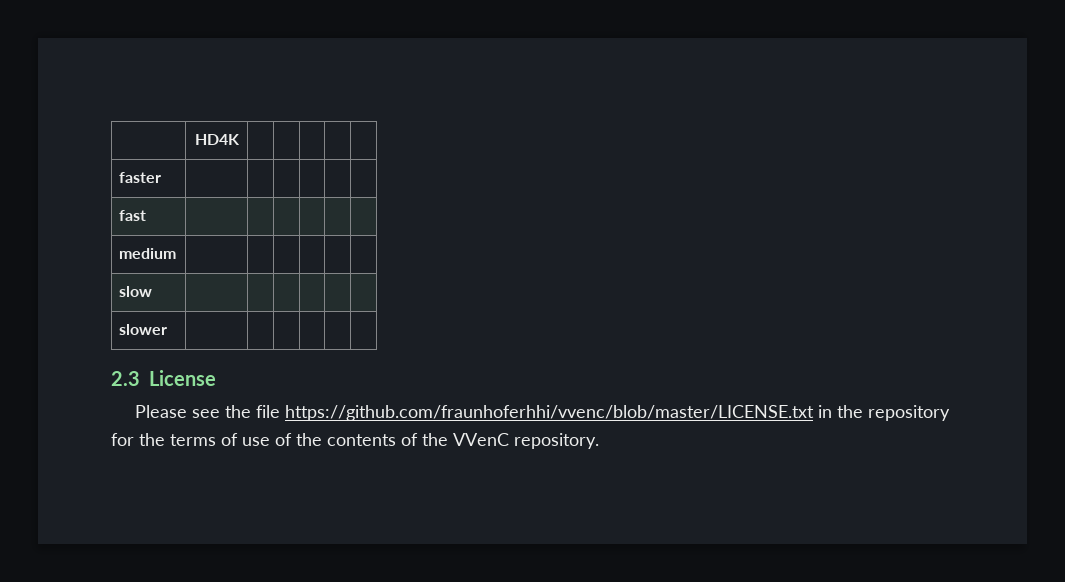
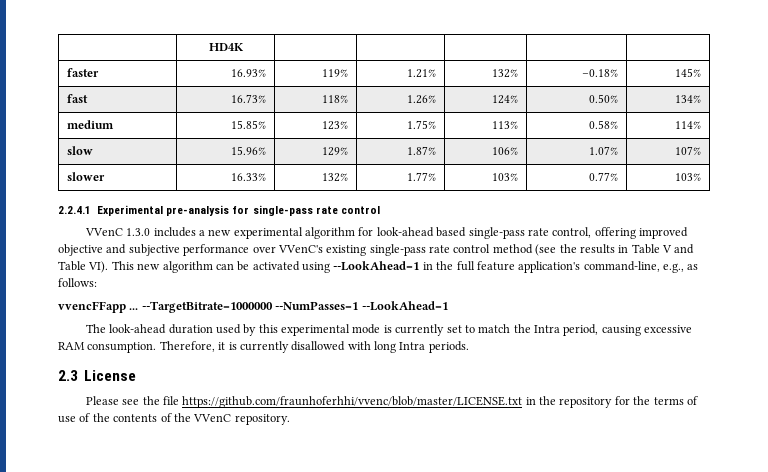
- faster | | | | | |
- fast | | | | | |
- medium | | | | | |
- slow | | | | | |
- slower | | | | | |
+ faster | 16.93% | 119% | 1.21% | 132% | −0.18% | 145%
+ fast | 16.73% | 118% | 1.26% | 124% | 0.50% | 134%
+ medium | 15.85% | 123% | 1.75% | 113% | 0.58% | 114%
+ slow | 15.96% | 129% | 1.87% | 106% | 1.07% | 107%
+ slower | 16.33% | 132% | 1.77% | 103% | 0.77% | 103%
+ 2.2.4.1 Experimental pre-analysis for single-pass rate control
+ VVenC 1.3.0 includes a new experimental algorithm for look-ahead based single-pass rate control, offering improved objective and subjective performance over VVenC's existing single-pass rate control method (see the results in Table V and Table VI). This new algorithm can be activated using --LookAhead=1 in the full feature application's command-line, e.g., as follows:
+ vvencFFapp ... --TargetBitrate=1000000 --NumPasses=1 --LookAhead=1
+ The look-ahead duration used by this experimental mode is currently set to match the Intra period, causing excessive RAM consumption. Therefore, it is currently disallowed with long Intra periods.

